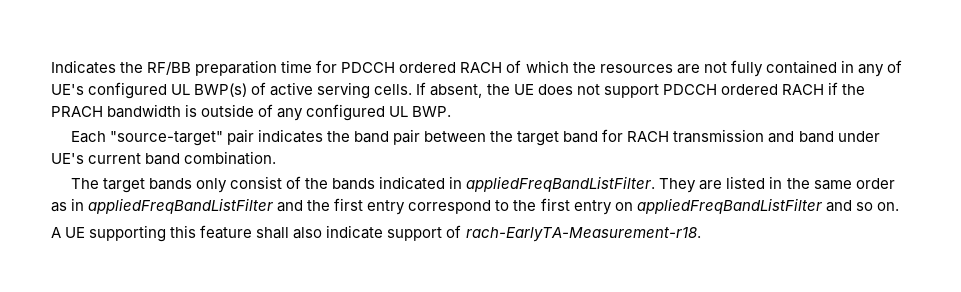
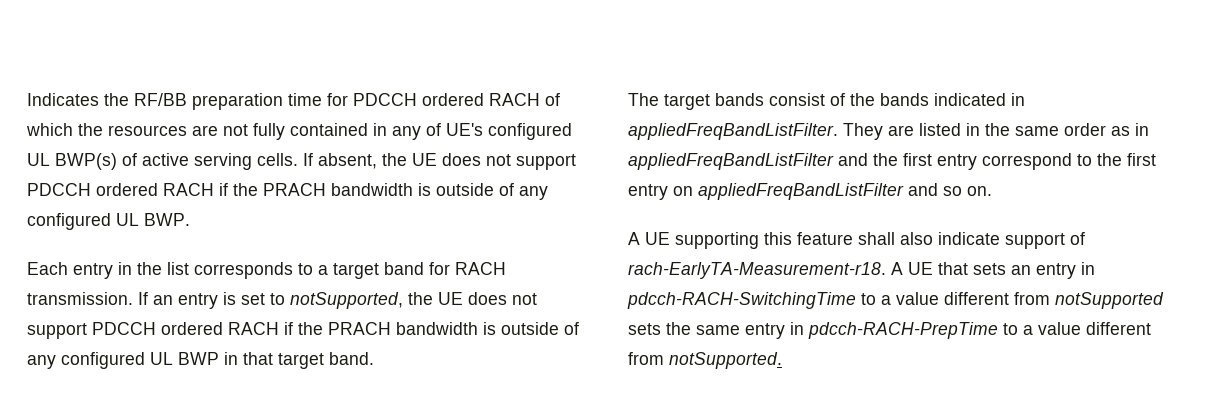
- Each "source-target" pair indicates the band pair between the target band for RACH transmission and band under UE's current band combination.
+ Each entry in the list corresponds to a target band for RACH transmission. If an entry is set to notSupported, the UE does not support PDCCH ordered RACH if the PRACH bandwidth is outside of any configured UL BWP in that target band.
- The target bands only consist of the bands indicated in appliedFreqBandListFilter.
+ The target bands consist of the bands indicated in appliedFreqBandListFilter.
+ A UE that sets an entry in pdcch-RACH-SwitchingTime to a value different from notSupported sets the same entry in pdcch-RACH-PrepTime to a value different from notSupported.

